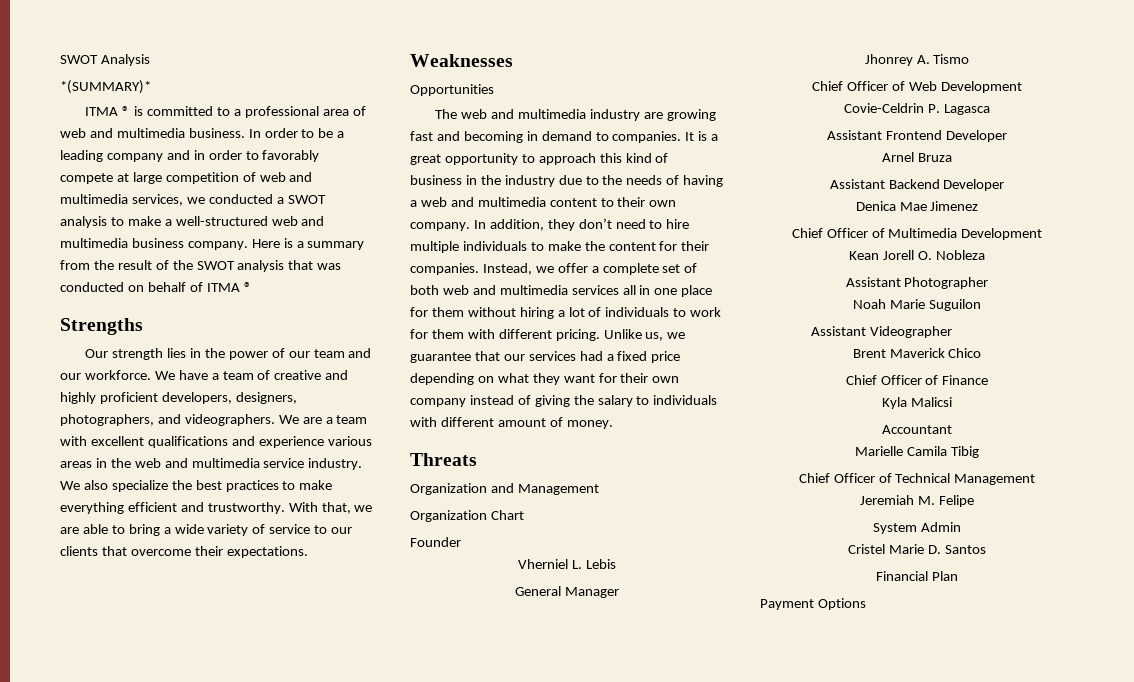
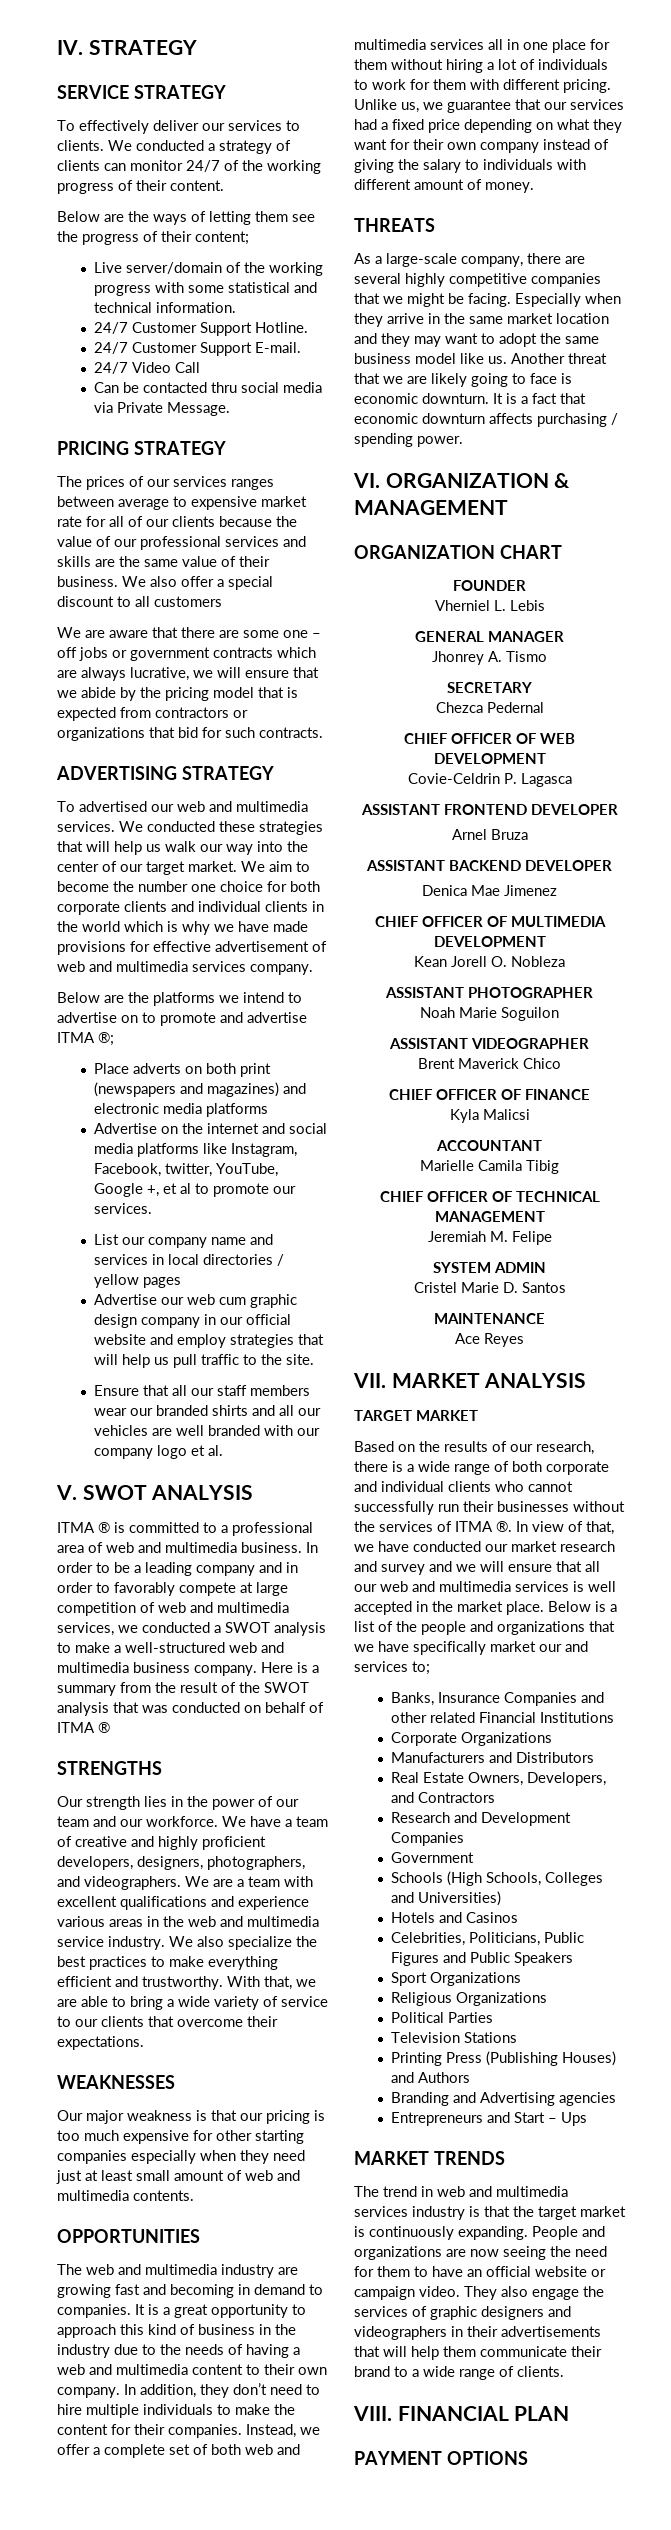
- SWOT Analysis
- *(SUMMARY)*
+ IV. STRATEGY
+ SERVICE STRATEGY
+ To effectively deliver our services to clients. We conducted a strategy of clients can monitor 24/7 of the working progress of their content.
+ Below are the ways of letting them see the progress of their content;
+ Live server/domain of the working progress with some statistical and technical information.
+ 24/7 Customer Support Hotline.
+ 24/7 Customer Support E-mail.
+ 24/7 Video Call
+ Can be contacted thru social media via Private Message.
+ PRICING STRATEGY
+ The prices of our services ranges between average to expensive market rate for all of our clients because the value of our professional services and skills are the same value of their business. We also offer a special discount to all customers
+ We are aware that there are some one – off jobs or government contracts which are always lucrative, we will ensure that we abide by the pricing model that is expected from contractors or organizations that bid for such contracts.
+ ADVERTISING STRATEGY
+ To advertised our web and multimedia services. We conducted these strategies that will help us walk our way into the center of our target market. We aim to become the number one choice for both corporate clients and individual clients in the world which is why we have made provisions for effective advertisement of web and multimedia services company.
+ Below are the platforms we intend to advertise on to promote and advertise ITMA ®;
+ Place adverts on both print (newspapers and magazines) and electronic media platforms
+ Advertise on the internet and social media platforms like Instagram, Facebook, twitter, YouTube, Google +, et al to promote our services.
+ List our company name and services in local directories / yellow pages
+ Advertise our web cum graphic design company in our official website and employ strategies that will help us pull traffic to the site.
+ Ensure that all our staff members wear our branded shirts and all our vehicles are well branded with our company logo et al.
+ V. SWOT ANALYSIS
- Strengths
+ STRENGTHS
- Weaknesses
- Opportunities
+ WEAKNESSES
+ Our major weakness is that our pricing is too much expensive for other starting companies especially when they need just at least small amount of web and multimedia contents.
+ OPPORTUNITIES
- Threats
- Organization and Management
- Organization Chart
- Founder
+ THREATS
+ As a large-scale company, there are several highly competitive companies that we might be facing. Especially when they arrive in the same market location and they may want to adopt the same business model like us. Another threat that we are likely going to face is economic downturn. It is a fact that economic downturn affects purchasing / spending power.
+ VI. ORGANIZATION & MANAGEMENT
+ ORGANIZATION CHART
+ FOUNDER
- General Manager
+ GENERAL MANAGER
- Chief Officer of Web Development
+ SECRETARY
+ Chezca Pedernal
+ CHIEF OFFICER OF WEB DEVELOPMENT
- Assistant Frontend Developer
+ ASSISTANT FRONTEND DEVELOPER
- Assistant Backend Developer
+ ASSISTANT BACKEND DEVELOPER
- Chief Officer of Multimedia Development
+ CHIEF OFFICER OF MULTIMEDIA DEVELOPMENT
- Assistant Photographer
+ ASSISTANT PHOTOGRAPHER
- Noah Marie Suguilon
- Assistant Videographer
+ Noah Marie Soguilon
+ ASSISTANT VIDEOGRAPHER
- Chief Officer of Finance
+ CHIEF OFFICER OF FINANCE
- Accountant
+ ACCOUNTANT
- Chief Officer of Technical Management
+ CHIEF OFFICER OF TECHNICAL MANAGEMENT
- System Admin
+ SYSTEM ADMIN
- Financial Plan
- Payment Options
+ MAINTENANCE
+ Ace Reyes
+ VII. MARKET ANALYSIS
+ TARGET MARKET
+ Based on the results of our research, there is a wide range of both corporate and individual clients who cannot successfully run their businesses without the services of ITMA ®. In view of that, we have conducted our market research and survey and we will ensure that all our web and multimedia services is well accepted in the market place. Below is a list of the people and organizations that we have specifically market our and services to;
+ Banks, Insurance Companies and other related Financial Institutions
+ Corporate Organizations
+ Manufacturers and Distributors
+ Real Estate Owners, Developers, and Contractors
+ Research and Development Companies
+ Government
+ Schools (High Schools, Colleges and Universities)
+ Hotels and Casinos
+ Celebrities, Politicians, Public Figures and Public Speakers
+ Sport Organizations
+ Religious Organizations
+ Political Parties
+ Television Stations
+ Printing Press (Publishing Houses) and Authors
+ Branding and Advertising agencies
+ Entrepreneurs and Start – Ups
+ MARKET TRENDS
+ The trend in web and multimedia services industry is that the target market is continuously expanding. People and organizations are now seeing the need for them to have an official website or campaign video. They also engage the services of graphic designers and videographers in their advertisements that will help them communicate their brand to a wide range of clients.
+ VIII. FINANCIAL PLAN
+ PAYMENT OPTIONS

